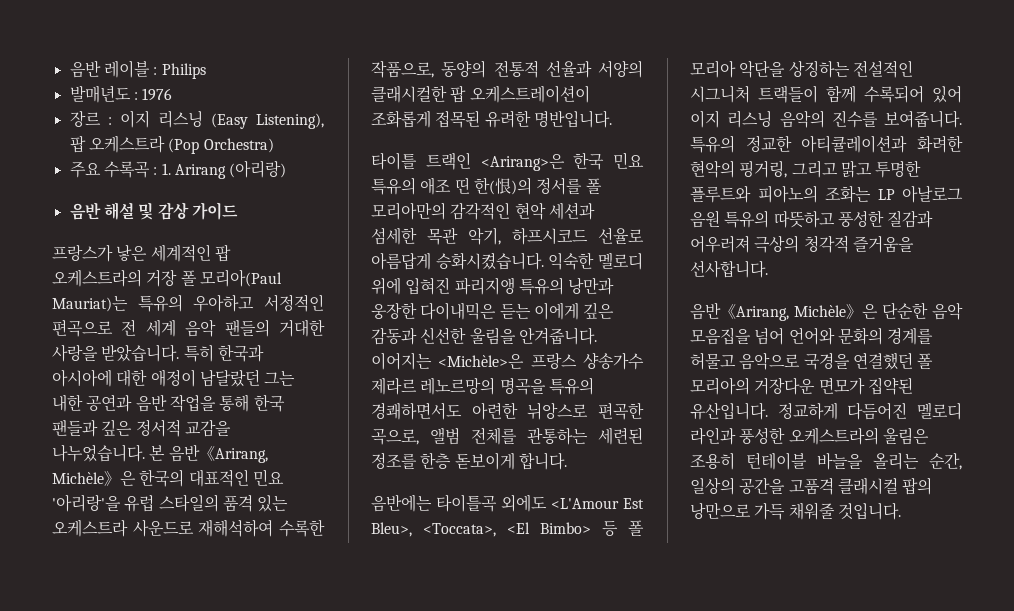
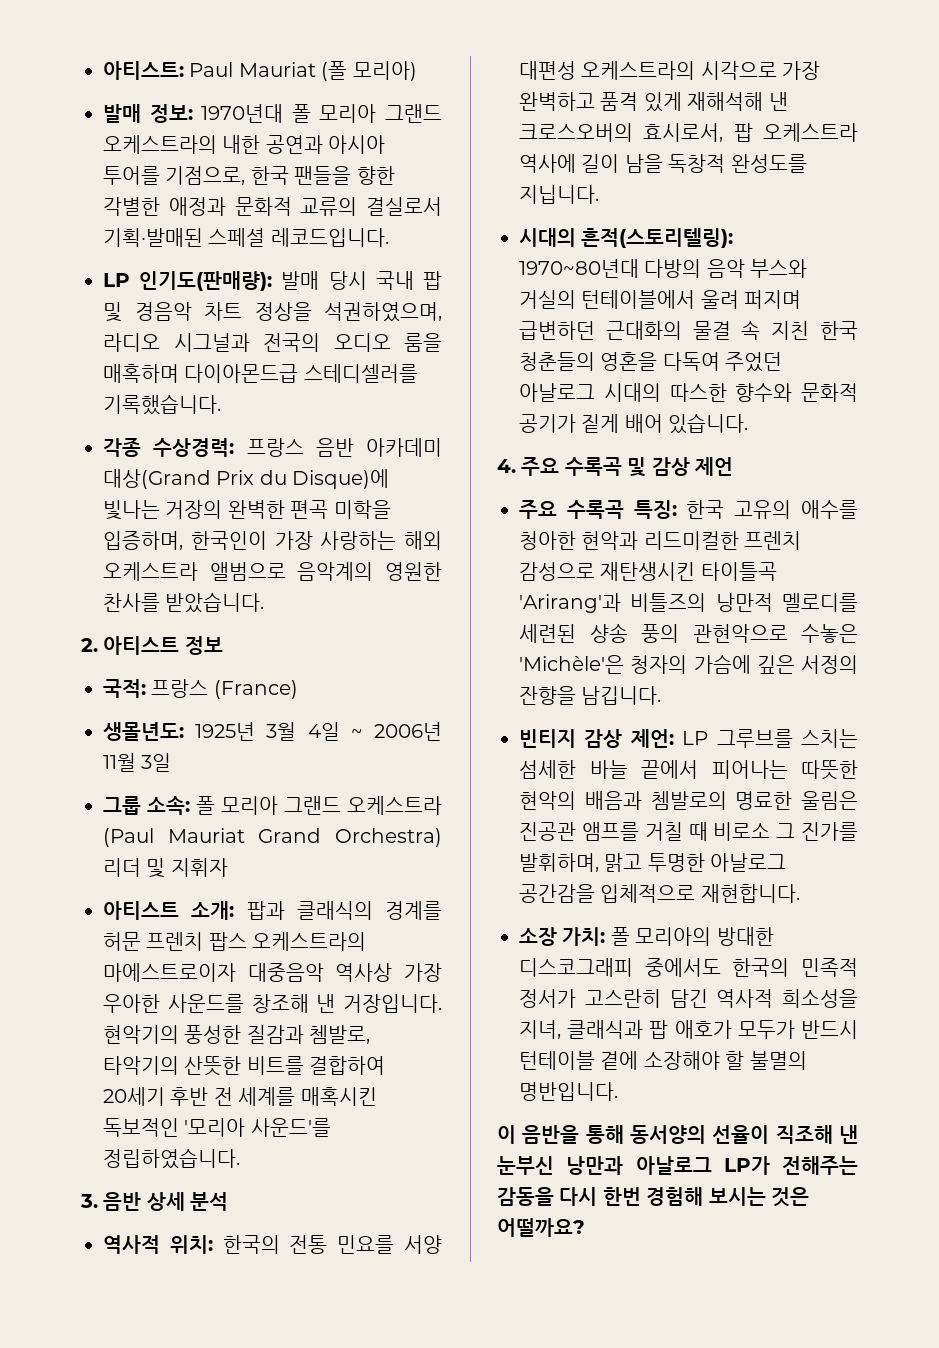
- 음반 레이블 : Philips
- 발매년도 : 1976
- 장르 : 이지 리스닝 (Easy Listening), 팝 오케스트라 (Pop Orchestra)
- 주요 수록곡 : 1. Arirang (아리랑)
- 음반 해설 및 감상 가이드
- 프랑스가 낳은 세계적인 팝 오케스트라의 거장 폴 모리아(Paul Mauriat)는 특유의 우아하고 서정적인 편곡으로 전 세계 음악 팬들의 거대한 사랑을 받았습니다. 특히 한국과 아시아에 대한 애정이 남달랐던 그는 내한 공연과 음반 작업을 통해 한국 팬들과 깊은 정서적 교감을 나누었습니다. 본 음반《Arirang, Michèle》은 한국의 대표적인 민요 '아리랑'을 유럽 스타일의 품격 있는 오케스트라 사운드로 재해석하여 수록한 작품으로, 동양의 전통적 선율과 서양의 클래시컬한 팝 오케스트레이션이 조화롭게 접목된 유려한 명반입니다.
- 타이틀 트랙인 <Arirang>은 한국 민요 특유의 애조 띤 한(恨)의 정서를 폴 모리아만의 감각적인 현악 세션과 섬세한 목관 악기, 하프시코드 선율로 아름답게 승화시켰습니다. 익숙한 멜로디 위에 입혀진 파리지앵 특유의 낭만과 웅장한 다이내믹은 듣는 이에게 깊은 감동과 신선한 울림을 안겨줍니다. 이어지는 <Michèle>은 프랑스 샹송가수 제라르 레노르망의 명곡을 특유의 경쾌하면서도 아련한 뉘앙스로 편곡한 곡으로, 앨범 전체를 관통하는 세련된 정조를 한층 돋보이게 합니다.
- 음반에는 타이틀곡 외에도 <L'Amour Est Bleu>, <Toccata>, <El Bimbo> 등 폴 모리아 악단을 상징하는 전설적인 시그니처 트랙들이 함께 수록되어 있어 이지 리스닝 음악의 진수를 보여줍니다. 특유의 정교한 아티큘레이션과 화려한 현악의 핑거링, 그리고 맑고 투명한 플루트와 피아노의 조화는 LP 아날로그 음원 특유의 따뜻하고 풍성한 질감과 어우러져 극상의 청각적 즐거움을 선사합니다.
- 음반《Arirang, Michèle》은 단순한 음악 모음집을 넘어 언어와 문화의 경계를 허물고 음악으로 국경을 연결했던 폴 모리아의 거장다운 면모가 집약된 유산입니다. 정교하게 다듬어진 멜로디 라인과 풍성한 오케스트라의 울림은 조용히 턴테이블 바늘을 올리는 순간, 일상의 공간을 고품격 클래시컬 팝의 낭만으로 가득 채워줄 것입니다.
+ 아티스트: Paul Mauriat (폴 모리아)
+ 발매 정보: 1970년대 폴 모리아 그랜드 오케스트라의 내한 공연과 아시아 투어를 기점으로, 한국 팬들을 향한 각별한 애정과 문화적 교류의 결실로서 기획·발매된 스페셜 레코드입니다.
+ LP 인기도(판매량): 발매 당시 국내 팝 및 경음악 차트 정상을 석권하였으며, 라디오 시그널과 전국의 오디오 룸을 매혹하며 다이아몬드급 스테디셀러를 기록했습니다.
+ 각종 수상경력: 프랑스 음반 아카데미 대상(Grand Prix du Disque)에 빛나는 거장의 완벽한 편곡 미학을 입증하며, 한국인이 가장 사랑하는 해외 오케스트라 앨범으로 음악계의 영원한 찬사를 받았습니다.
+ 2. 아티스트 정보
+ 국적: 프랑스 (France)
+ 생몰년도: 1925년 3월 4일 ~ 2006년 11월 3일
+ 그룹 소속: 폴 모리아 그랜드 오케스트라 (Paul Mauriat Grand Orchestra) 리더 및 지휘자
+ 아티스트 소개: 팝과 클래식의 경계를 허문 프렌치 팝스 오케스트라의 마에스트로이자 대중음악 역사상 가장 우아한 사운드를 창조해 낸 거장입니다. 현악기의 풍성한 질감과 쳄발로, 타악기의 산뜻한 비트를 결합하여 20세기 후반 전 세계를 매혹시킨 독보적인 '모리아 사운드'를 정립하였습니다.
+ 3. 음반 상세 분석
+ 역사적 위치: 한국의 전통 민요를 서양 대편성 오케스트라의 시각으로 가장 완벽하고 품격 있게 재해석해 낸 크로스오버의 효시로서, 팝 오케스트라 역사에 길이 남을 독창적 완성도를 지닙니다.
+ 시대의 흔적(스토리텔링): 1970~80년대 다방의 음악 부스와 거실의 턴테이블에서 울려 퍼지며 급변하던 근대화의 물결 속 지친 한국 청춘들의 영혼을 다독여 주었던 아날로그 시대의 따스한 향수와 문화적 공기가 짙게 배어 있습니다.
+ 4. 주요 수록곡 및 감상 제언
+ 주요 수록곡 특징: 한국 고유의 애수를 청아한 현악과 리드미컬한 프렌치 감성으로 재탄생시킨 타이틀곡 'Arirang'과 비틀즈의 낭만적 멜로디를 세련된 샹송 풍의 관현악으로 수놓은 'Michèle'은 청자의 가슴에 깊은 서정의 잔향을 남깁니다.
+ 빈티지 감상 제언: LP 그루브를 스치는 섬세한 바늘 끝에서 피어나는 따뜻한 현악의 배음과 쳄발로의 명료한 울림은 진공관 앰프를 거칠 때 비로소 그 진가를 발휘하며, 맑고 투명한 아날로그 공간감을 입체적으로 재현합니다.
+ 소장 가치: 폴 모리아의 방대한 디스코그래피 중에서도 한국의 민족적 정서가 고스란히 담긴 역사적 희소성을 지녀, 클래식과 팝 애호가 모두가 반드시 턴테이블 곁에 소장해야 할 불멸의 명반입니다.
+ 이 음반을 통해 동서양의 선율이 직조해 낸 눈부신 낭만과 아날로그 LP가 전해주는 감동을 다시 한번 경험해 보시는 것은 어떨까요?

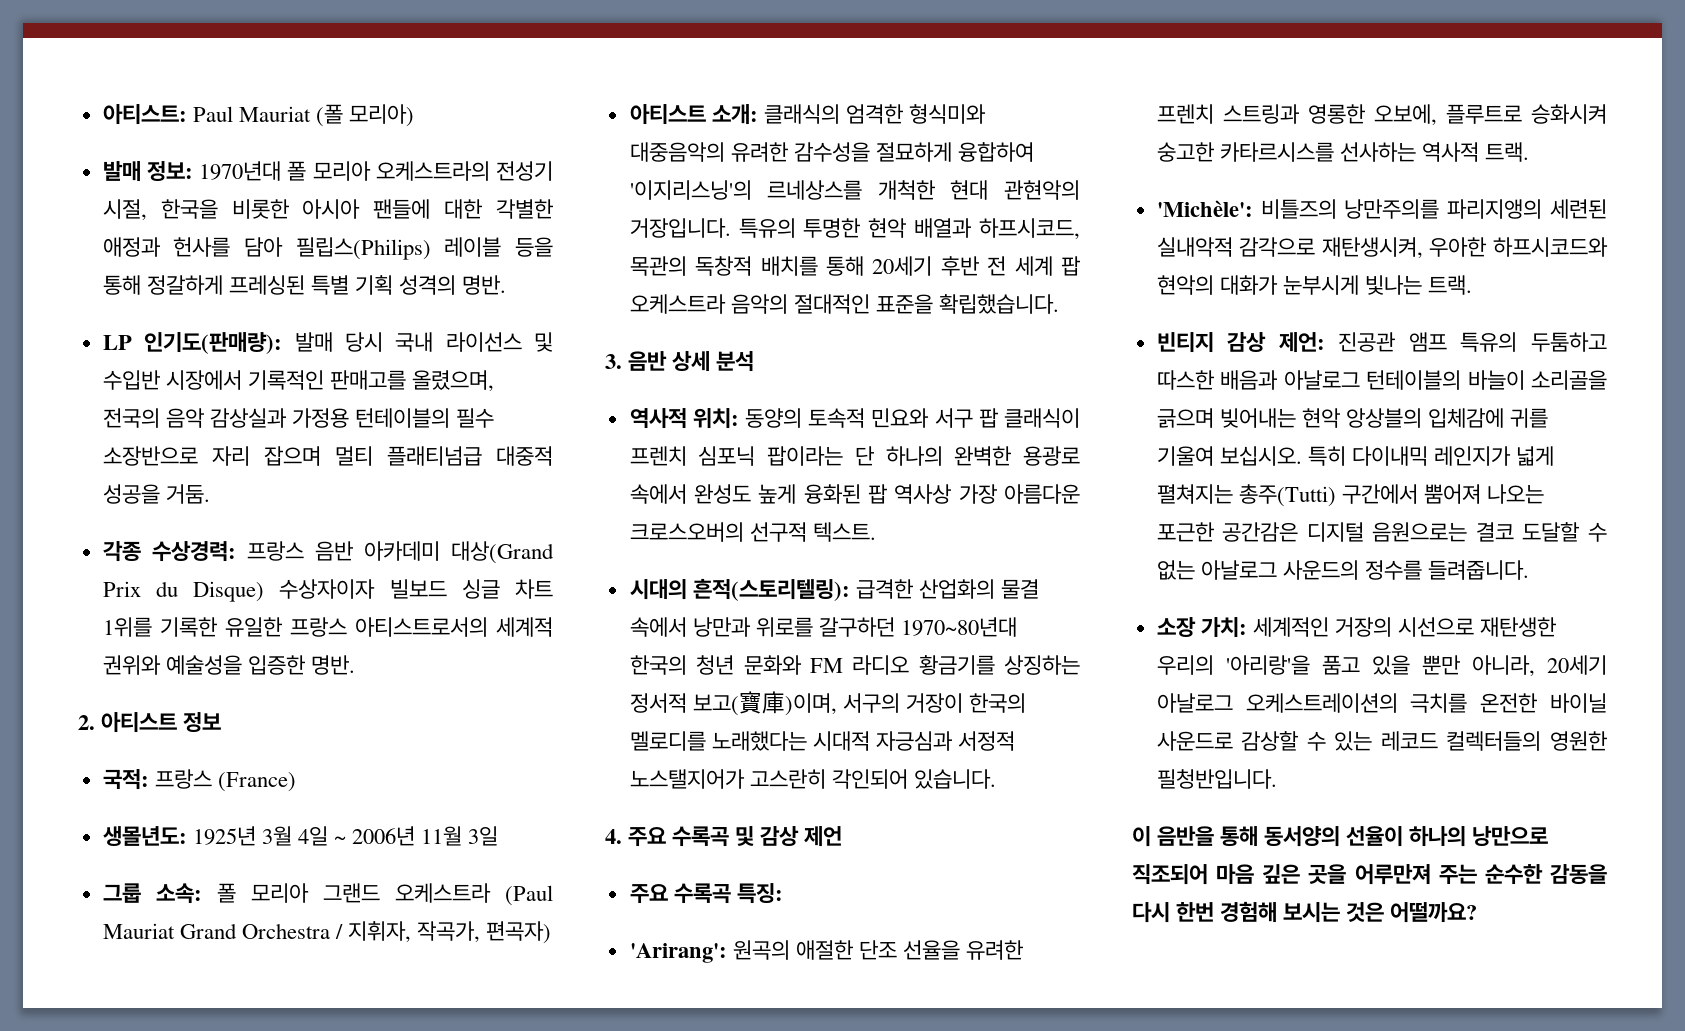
- 발매 정보: 1970년대 폴 모리아 그랜드 오케스트라의 내한 공연과 아시아 투어를 기점으로, 한국 팬들을 향한 각별한 애정과 문화적 교류의 결실로서 기획·발매된 스페셜 레코드입니다.
+ 발매 정보: 1970년대 폴 모리아 오케스트라의 전성기 시절, 한국을 비롯한 아시아 팬들에 대한 각별한 애정과 헌사를 담아 필립스(Philips) 레이블 등을 통해 정갈하게 프레싱된 특별 기획 성격의 명반.
- LP 인기도(판매량): 발매 당시 국내 팝 및 경음악 차트 정상을 석권하였으며, 라디오 시그널과 전국의 오디오 룸을 매혹하며 다이아몬드급 스테디셀러를 기록했습니다.
+ LP 인기도(판매량): 발매 당시 국내 라이선스 및 수입반 시장에서 기록적인 판매고를 올렸으며, 전국의 음악 감상실과 가정용 턴테이블의 필수 소장반으로 자리 잡으며 멀티 플래티넘급 대중적 성공을 거둠.
- 각종 수상경력: 프랑스 음반 아카데미 대상(Grand Prix du Disque)에 빛나는 거장의 완벽한 편곡 미학을 입증하며, 한국인이 가장 사랑하는 해외 오케스트라 앨범으로 음악계의 영원한 찬사를 받았습니다.
+ 각종 수상경력: 프랑스 음반 아카데미 대상(Grand Prix du Disque) 수상자이자 빌보드 싱글 차트 1위를 기록한 유일한 프랑스 아티스트로서의 세계적 권위와 예술성을 입증한 명반.
- 그룹 소속: 폴 모리아 그랜드 오케스트라 (Paul Mauriat Grand Orchestra) 리더 및 지휘자
- 아티스트 소개: 팝과 클래식의 경계를 허문 프렌치 팝스 오케스트라의 마에스트로이자 대중음악 역사상 가장 우아한 사운드를 창조해 낸 거장입니다. 현악기의 풍성한 질감과 쳄발로, 타악기의 산뜻한 비트를 결합하여 20세기 후반 전 세계를 매혹시킨 독보적인 '모리아 사운드'를 정립하였습니다.
+ 그룹 소속: 폴 모리아 그랜드 오케스트라 (Paul Mauriat Grand Orchestra / 지휘자, 작곡가, 편곡자)
+ 아티스트 소개: 클래식의 엄격한 형식미와 대중음악의 유려한 감수성을 절묘하게 융합하여 '이지리스닝'의 르네상스를 개척한 현대 관현악의 거장입니다. 특유의 투명한 현악 배열과 하프시코드, 목관의 독창적 배치를 통해 20세기 후반 전 세계 팝 오케스트라 음악의 절대적인 표준을 확립했습니다.
- 역사적 위치: 한국의 전통 민요를 서양 대편성 오케스트라의 시각으로 가장 완벽하고 품격 있게 재해석해 낸 크로스오버의 효시로서, 팝 오케스트라 역사에 길이 남을 독창적 완성도를 지닙니다.
- 시대의 흔적(스토리텔링): 1970~80년대 다방의 음악 부스와 거실의 턴테이블에서 울려 퍼지며 급변하던 근대화의 물결 속 지친 한국 청춘들의 영혼을 다독여 주었던 아날로그 시대의 따스한 향수와 문화적 공기가 짙게 배어 있습니다.
+ 역사적 위치: 동양의 토속적 민요와 서구 팝 클래식이 프렌치 심포닉 팝이라는 단 하나의 완벽한 용광로 속에서 완성도 높게 융화된 팝 역사상 가장 아름다운 크로스오버의 선구적 텍스트.
+ 시대의 흔적(스토리텔링): 급격한 산업화의 물결 속에서 낭만과 위로를 갈구하던 1970~80년대 한국의 청년 문화와 FM 라디오 황금기를 상징하는 정서적 보고(寶庫)이며, 서구의 거장이 한국의 멜로디를 노래했다는 시대적 자긍심과 서정적 노스탤지어가 고스란히 각인되어 있습니다.
- 주요 수록곡 특징: 한국 고유의 애수를 청아한 현악과 리드미컬한 프렌치 감성으로 재탄생시킨 타이틀곡 'Arirang'과 비틀즈의 낭만적 멜로디를 세련된 샹송 풍의 관현악으로 수놓은 'Michèle'은 청자의 가슴에 깊은 서정의 잔향을 남깁니다.
- 빈티지 감상 제언: LP 그루브를 스치는 섬세한 바늘 끝에서 피어나는 따뜻한 현악의 배음과 쳄발로의 명료한 울림은 진공관 앰프를 거칠 때 비로소 그 진가를 발휘하며, 맑고 투명한 아날로그 공간감을 입체적으로 재현합니다.
- 소장 가치: 폴 모리아의 방대한 디스코그래피 중에서도 한국의 민족적 정서가 고스란히 담긴 역사적 희소성을 지녀, 클래식과 팝 애호가 모두가 반드시 턴테이블 곁에 소장해야 할 불멸의 명반입니다.
+ 주요 수록곡 특징:
+ 'Arirang': 원곡의 애절한 단조 선율을 유려한 프렌치 스트링과 영롱한 오보에, 플루트로 승화시켜 숭고한 카타르시스를 선사하는 역사적 트랙.
+ 'Michèle': 비틀즈의 낭만주의를 파리지앵의 세련된 실내악적 감각으로 재탄생시켜, 우아한 하프시코드와 현악의 대화가 눈부시게 빛나는 트랙.
+ 빈티지 감상 제언: 진공관 앰프 특유의 두툼하고 따스한 배음과 아날로그 턴테이블의 바늘이 소리골을 긁으며 빚어내는 현악 앙상블의 입체감에 귀를 기울여 보십시오. 특히 다이내믹 레인지가 넓게 펼쳐지는 총주(Tutti) 구간에서 뿜어져 나오는 포근한 공간감은 디지털 음원으로는 결코 도달할 수 없는 아날로그 사운드의 정수를 들려줍니다.
+ 소장 가치: 세계적인 거장의 시선으로 재탄생한 우리의 '아리랑'을 품고 있을 뿐만 아니라, 20세기 아날로그 오케스트레이션의 극치를 온전한 바이닐 사운드로 감상할 수 있는 레코드 컬렉터들의 영원한 필청반입니다.
- 이 음반을 통해 동서양의 선율이 직조해 낸 눈부신 낭만과 아날로그 LP가 전해주는 감동을 다시 한번 경험해 보시는 것은 어떨까요?
+ 이 음반을 통해 동서양의 선율이 하나의 낭만으로 직조되어 마음 깊은 곳을 어루만져 주는 순수한 감동을 다시 한번 경험해 보시는 것은 어떨까요?

